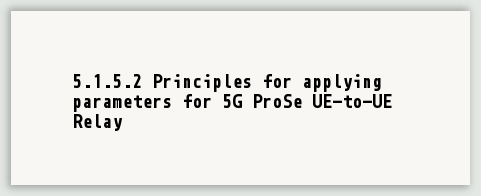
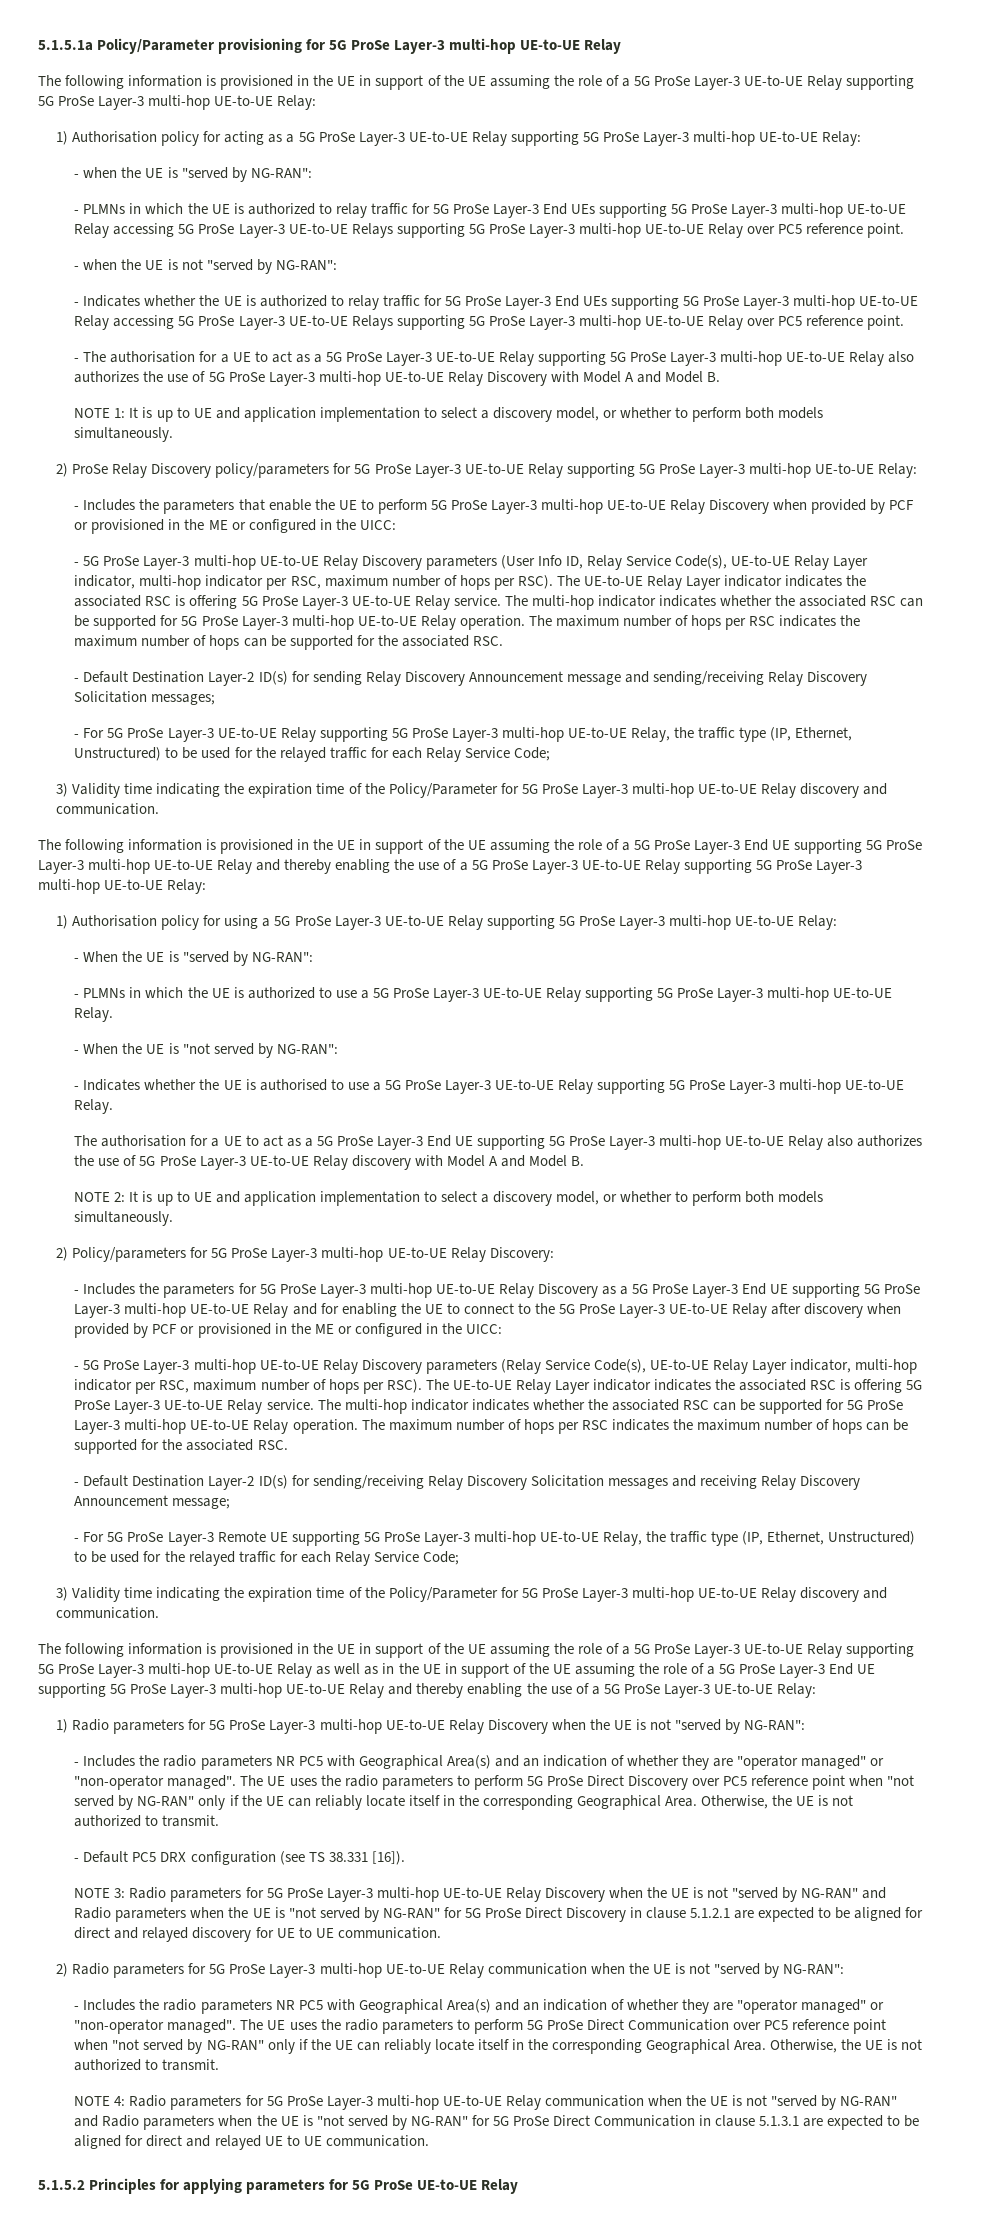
+ 5.1.5.1a Policy/Parameter provisioning for 5G ProSe Layer-3 multi-hop UE-to-UE Relay
+ The following information is provisioned in the UE in support of the UE assuming the role of a 5G ProSe Layer-3 UE-to-UE Relay supporting 5G ProSe Layer-3 multi-hop UE-to-UE Relay:
+ 1) Authorisation policy for acting as a 5G ProSe Layer-3 UE-to-UE Relay supporting 5G ProSe Layer-3 multi-hop UE-to-UE Relay:
+ - when the UE is "served by NG-RAN":
+ - PLMNs in which the UE is authorized to relay traffic for 5G ProSe Layer-3 End UEs supporting 5G ProSe Layer-3 multi-hop UE-to-UE Relay accessing 5G ProSe Layer-3 UE-to-UE Relays supporting 5G ProSe Layer-3 multi-hop UE-to-UE Relay over PC5 reference point.
+ - when the UE is not "served by NG-RAN":
+ - Indicates whether the UE is authorized to relay traffic for 5G ProSe Layer-3 End UEs supporting 5G ProSe Layer-3 multi-hop UE-to-UE Relay accessing 5G ProSe Layer-3 UE-to-UE Relays supporting 5G ProSe Layer-3 multi-hop UE-to-UE Relay over PC5 reference point.
+ - The authorisation for a UE to act as a 5G ProSe Layer-3 UE-to-UE Relay supporting 5G ProSe Layer-3 multi-hop UE-to-UE Relay also authorizes the use of 5G ProSe Layer-3 multi-hop UE-to-UE Relay Discovery with Model A and Model B.
+ NOTE 1: It is up to UE and application implementation to select a discovery model, or whether to perform both models simultaneously.
+ 2) ProSe Relay Discovery policy/parameters for 5G ProSe Layer-3 UE-to-UE Relay supporting 5G ProSe Layer-3 multi-hop UE-to-UE Relay:
+ - Includes the parameters that enable the UE to perform 5G ProSe Layer-3 multi-hop UE-to-UE Relay Discovery when provided by PCF or provisioned in the ME or configured in the UICC:
+ - 5G ProSe Layer-3 multi-hop UE-to-UE Relay Discovery parameters (User Info ID, Relay Service Code(s), UE-to-UE Relay Layer indicator, multi-hop indicator per RSC, maximum number of hops per RSC). The UE-to-UE Relay Layer indicator indicates the associated RSC is offering 5G ProSe Layer-3 UE-to-UE Relay service. The multi-hop indicator indicates whether the associated RSC can be supported for 5G ProSe Layer-3 multi-hop UE-to-UE Relay operation. The maximum number of hops per RSC indicates the maximum number of hops can be supported for the associated RSC.
+ - Default Destination Layer-2 ID(s) for sending Relay Discovery Announcement message and sending/receiving Relay Discovery Solicitation messages;
+ - For 5G ProSe Layer-3 UE-to-UE Relay supporting 5G ProSe Layer-3 multi-hop UE-to-UE Relay, the traffic type (IP, Ethernet, Unstructured) to be used for the relayed traffic for each Relay Service Code;
+ 3) Validity time indicating the expiration time of the Policy/Parameter for 5G ProSe Layer-3 multi-hop UE-to-UE Relay discovery and communication.
+ The following information is provisioned in the UE in support of the UE assuming the role of a 5G ProSe Layer-3 End UE supporting 5G ProSe Layer-3 multi-hop UE-to-UE Relay and thereby enabling the use of a 5G ProSe Layer-3 UE-to-UE Relay supporting 5G ProSe Layer-3 multi-hop UE-to-UE Relay:
+ 1) Authorisation policy for using a 5G ProSe Layer-3 UE-to-UE Relay supporting 5G ProSe Layer-3 multi-hop UE-to-UE Relay:
+ - When the UE is "served by NG-RAN":
+ - PLMNs in which the UE is authorized to use a 5G ProSe Layer-3 UE-to-UE Relay supporting 5G ProSe Layer-3 multi-hop UE-to-UE Relay.
+ - When the UE is "not served by NG-RAN":
+ - Indicates whether the UE is authorised to use a 5G ProSe Layer-3 UE-to-UE Relay supporting 5G ProSe Layer-3 multi-hop UE-to-UE Relay.
+ The authorisation for a UE to act as a 5G ProSe Layer-3 End UE supporting 5G ProSe Layer-3 multi-hop UE-to-UE Relay also authorizes the use of 5G ProSe Layer-3 UE-to-UE Relay discovery with Model A and Model B.
+ NOTE 2: It is up to UE and application implementation to select a discovery model, or whether to perform both models simultaneously.
+ 2) Policy/parameters for 5G ProSe Layer-3 multi-hop UE-to-UE Relay Discovery:
+ - Includes the parameters for 5G ProSe Layer-3 multi-hop UE-to-UE Relay Discovery as a 5G ProSe Layer-3 End UE supporting 5G ProSe Layer-3 multi-hop UE-to-UE Relay and for enabling the UE to connect to the 5G ProSe Layer-3 UE-to-UE Relay after discovery when provided by PCF or provisioned in the ME or configured in the UICC:
+ - 5G ProSe Layer-3 multi-hop UE-to-UE Relay Discovery parameters (Relay Service Code(s), UE-to-UE Relay Layer indicator, multi-hop indicator per RSC, maximum number of hops per RSC). The UE-to-UE Relay Layer indicator indicates the associated RSC is offering 5G ProSe Layer-3 UE-to-UE Relay service. The multi-hop indicator indicates whether the associated RSC can be supported for 5G ProSe Layer-3 multi-hop UE-to-UE Relay operation. The maximum number of hops per RSC indicates the maximum number of hops can be supported for the associated RSC.
+ - Default Destination Layer-2 ID(s) for sending/receiving Relay Discovery Solicitation messages and receiving Relay Discovery Announcement message;
+ - For 5G ProSe Layer-3 Remote UE supporting 5G ProSe Layer-3 multi-hop UE-to-UE Relay, the traffic type (IP, Ethernet, Unstructured) to be used for the relayed traffic for each Relay Service Code;
+ 3) Validity time indicating the expiration time of the Policy/Parameter for 5G ProSe Layer-3 multi-hop UE-to-UE Relay discovery and communication.
+ The following information is provisioned in the UE in support of the UE assuming the role of a 5G ProSe Layer-3 UE-to-UE Relay supporting 5G ProSe Layer-3 multi-hop UE-to-UE Relay as well as in the UE in support of the UE assuming the role of a 5G ProSe Layer-3 End UE supporting 5G ProSe Layer-3 multi-hop UE-to-UE Relay and thereby enabling the use of a 5G ProSe Layer-3 UE-to-UE Relay:
+ 1) Radio parameters for 5G ProSe Layer-3 multi-hop UE-to-UE Relay Discovery when the UE is not "served by NG-RAN":
+ - Includes the radio parameters NR PC5 with Geographical Area(s) and an indication of whether they are "operator managed" or "non-operator managed". The UE uses the radio parameters to perform 5G ProSe Direct Discovery over PC5 reference point when "not served by NG-RAN" only if the UE can reliably locate itself in the corresponding Geographical Area. Otherwise, the UE is not authorized to transmit.
+ - Default PC5 DRX configuration (see TS 38.331 [16]).
+ NOTE 3: Radio parameters for 5G ProSe Layer-3 multi-hop UE-to-UE Relay Discovery when the UE is not "served by NG-RAN" and Radio parameters when the UE is "not served by NG-RAN" for 5G ProSe Direct Discovery in clause 5.1.2.1 are expected to be aligned for direct and relayed discovery for UE to UE communication.
+ 2) Radio parameters for 5G ProSe Layer-3 multi-hop UE-to-UE Relay communication when the UE is not "served by NG-RAN":
+ - Includes the radio parameters NR PC5 with Geographical Area(s) and an indication of whether they are "operator managed" or "non-operator managed". The UE uses the radio parameters to perform 5G ProSe Direct Communication over PC5 reference point when "not served by NG-RAN" only if the UE can reliably locate itself in the corresponding Geographical Area. Otherwise, the UE is not authorized to transmit.
+ NOTE 4: Radio parameters for 5G ProSe Layer-3 multi-hop UE-to-UE Relay communication when the UE is not "served by NG-RAN" and Radio parameters when the UE is "not served by NG-RAN" for 5G ProSe Direct Communication in clause 5.1.3.1 are expected to be aligned for direct and relayed UE to UE communication.

